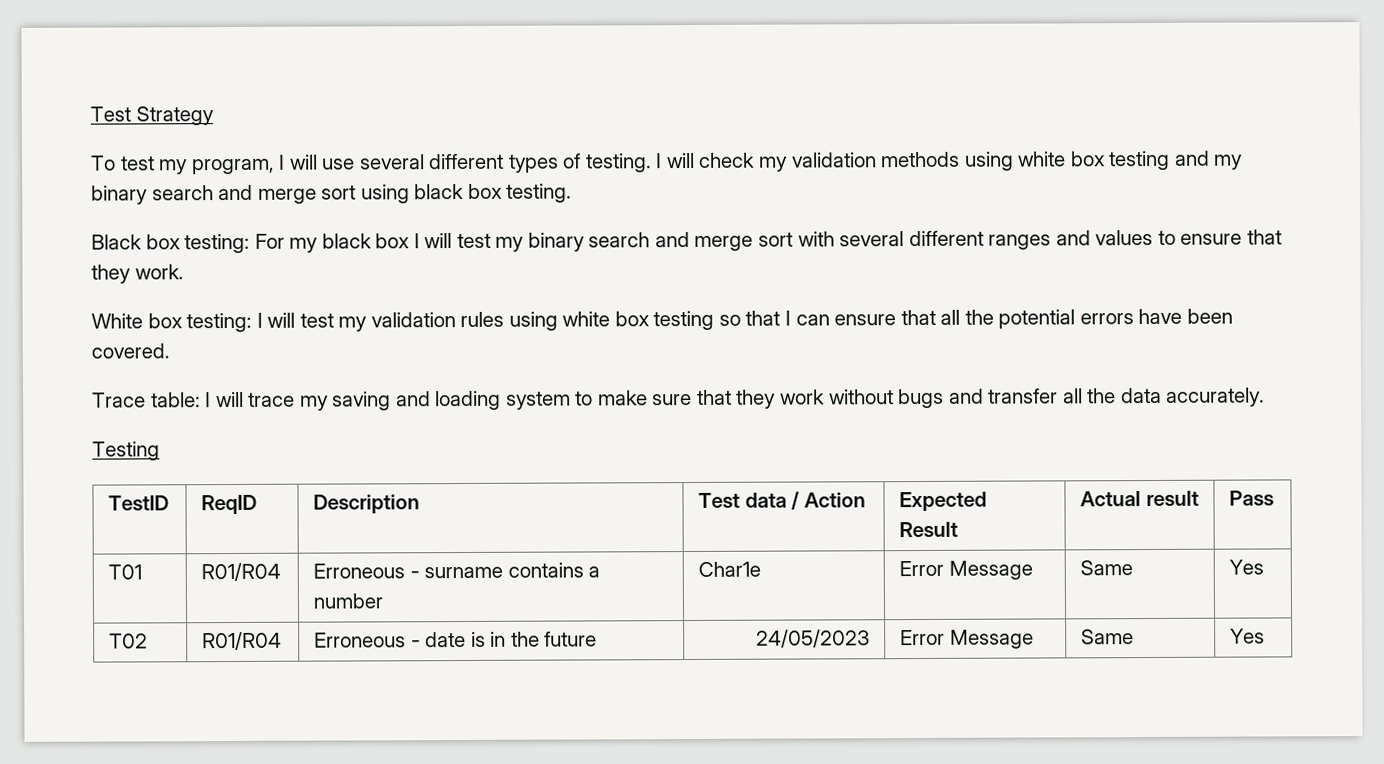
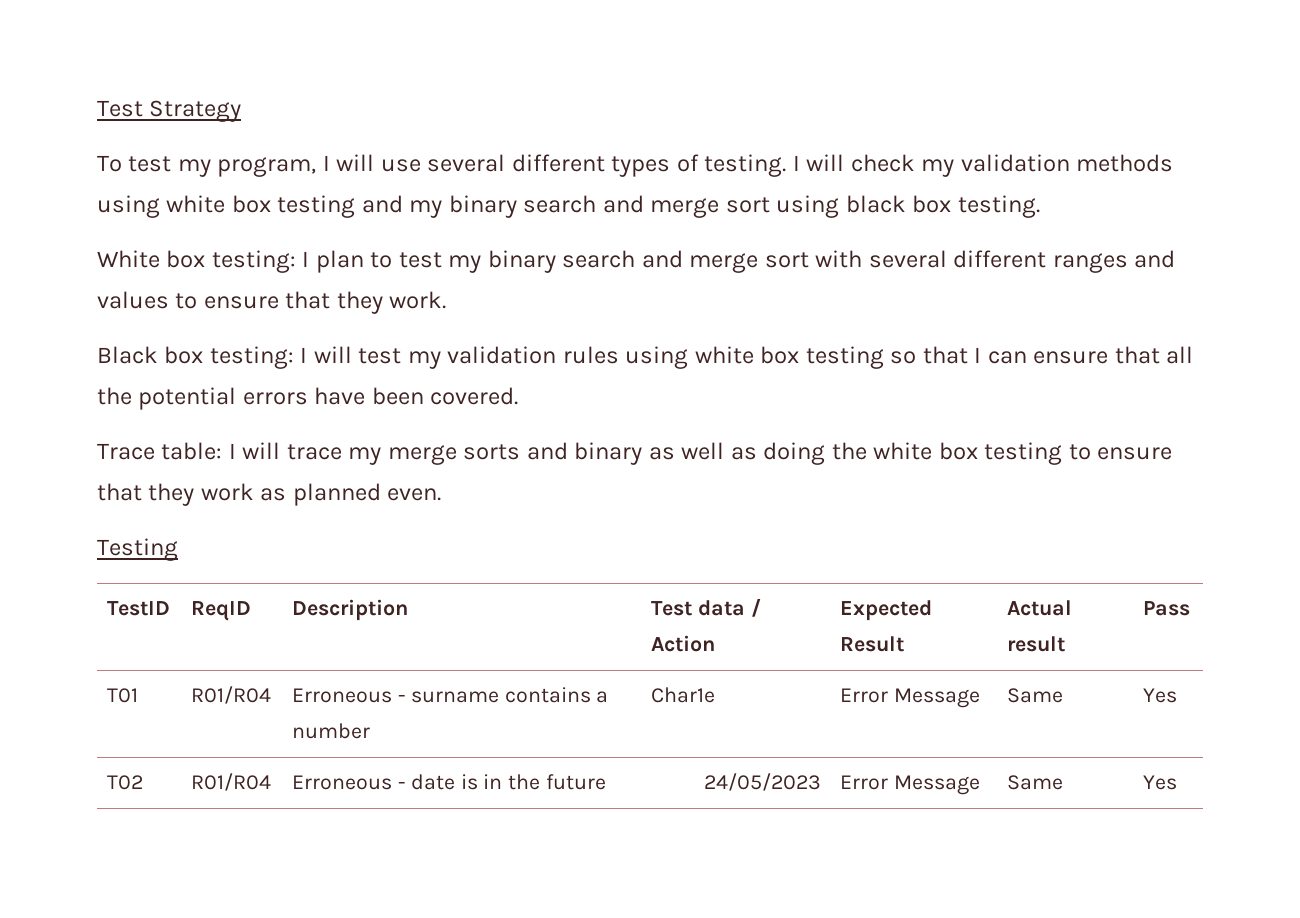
- Black box testing: For my black box I will test my binary search and merge sort with several different ranges and values to ensure that they work.
+ White box testing: I plan to test my binary search and merge sort with several different ranges and values to ensure that they work.
- White box testing: I will test my validation rules using white box testing so that I can ensure that all the potential errors have been covered.
+ Black box testing: I will test my validation rules using white box testing so that I can ensure that all the potential errors have been covered.
- Trace table: I will trace my saving and loading system to make sure that they work without bugs and transfer all the data accurately.
+ Trace table: I will trace my merge sorts and binary as well as doing the white box testing to ensure that they work as planned even.

